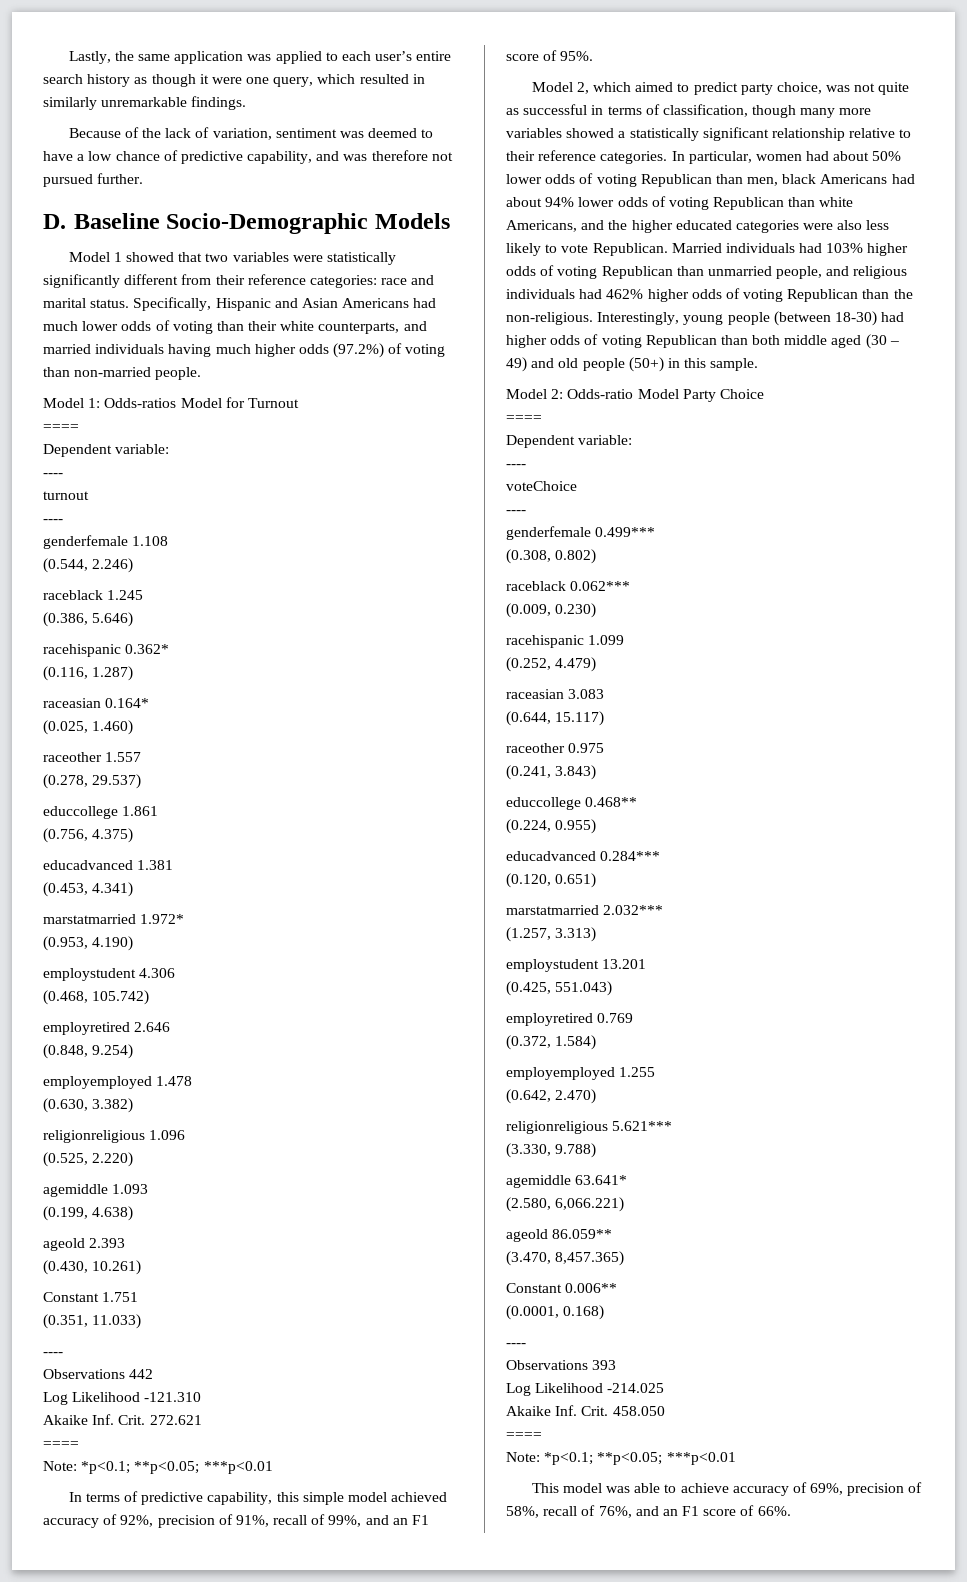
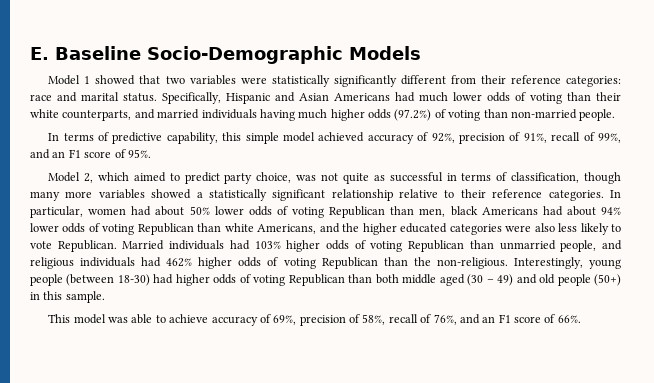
- Lastly, the same application was applied to each user’s entire search history as though it were one query, which resulted in similarly unremarkable findings.
- Because of the lack of variation, sentiment was deemed to have a low chance of predictive capability, and was therefore not pursued further.
- D. Baseline Socio-Demographic Models
+ E. Baseline Socio-Demographic Models
- Model 1: Odds-ratios Model for Turnout
- ====
- Dependent variable:
- ----
- turnout
- ----
- genderfemale 1.108
- (0.544, 2.246)
- raceblack 1.245
- (0.386, 5.646)
- racehispanic 0.362*
- (0.116, 1.287)
- raceasian 0.164*
- (0.025, 1.460)
- raceother 1.557
- (0.278, 29.537)
- educcollege 1.861
- (0.756, 4.375)
- educadvanced 1.381
- (0.453, 4.341)
- marstatmarried 1.972*
- (0.953, 4.190)
- employstudent 4.306
- (0.468, 105.742)
- employretired 2.646
- (0.848, 9.254)
- employemployed 1.478
- (0.630, 3.382)
- religionreligious 1.096
- (0.525, 2.220)
- agemiddle 1.093
- (0.199, 4.638)
- ageold 2.393
- (0.430, 10.261)
- Constant 1.751
- (0.351, 11.033)
- ----
- Observations 442
- Log Likelihood -121.310
- Akaike Inf. Crit. 272.621
- ====
- Note: *p<0.1; **p<0.05; ***p<0.01
- Model 2: Odds-ratio Model Party Choice
- ====
- Dependent variable:
- ----
- voteChoice
- ----
- genderfemale 0.499***
- (0.308, 0.802)
- raceblack 0.062***
- (0.009, 0.230)
- racehispanic 1.099
- (0.252, 4.479)
- raceasian 3.083
- (0.644, 15.117)
- raceother 0.975
- (0.241, 3.843)
- educcollege 0.468**
- (0.224, 0.955)
- educadvanced 0.284***
- (0.120, 0.651)
- marstatmarried 2.032***
- (1.257, 3.313)
- employstudent 13.201
- (0.425, 551.043)
- employretired 0.769
- (0.372, 1.584)
- employemployed 1.255
- (0.642, 2.470)
- religionreligious 5.621***
- (3.330, 9.788)
- agemiddle 63.641*
- (2.580, 6,066.221)
- ageold 86.059**
- (3.470, 8,457.365)
- Constant 0.006**
- (0.0001, 0.168)
- ----
- Observations 393
- Log Likelihood -214.025
- Akaike Inf. Crit. 458.050
- ====
- Note: *p<0.1; **p<0.05; ***p<0.01

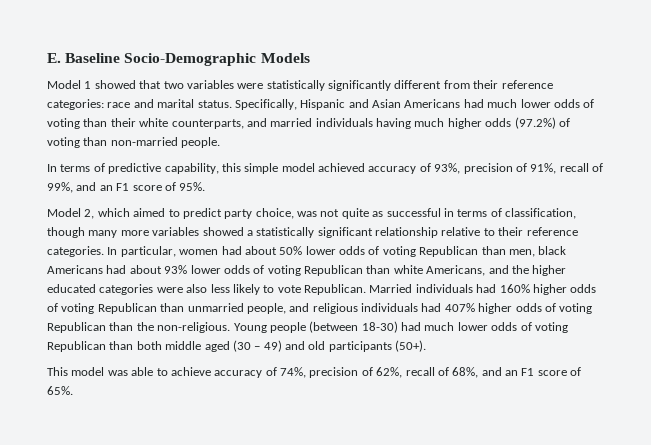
- In terms of predictive capability, this simple model achieved accuracy of 92%, precision of 91%, recall of 99%, and an F1 score of 95%.
+ In terms of predictive capability, this simple model achieved accuracy of 93%, precision of 91%, recall of 99%, and an F1 score of 95%.
- In particular, women had about 50% lower odds of voting Republican than men, black Americans had about 94% lower odds of voting Republican than white Americans, and the higher educated categories were also less likely to vote Republican.
+ In particular, women had about 50% lower odds of voting Republican than men, black Americans had about 93% lower odds of voting Republican than white Americans, and the higher educated categories were also less likely to vote Republican.
- Married individuals had 103% higher odds of voting Republican than unmarried people, and religious individuals had 462% higher odds of voting Republican than the non-religious.
+ Married individuals had 160% higher odds of voting Republican than unmarried people, and religious individuals had 407% higher odds of voting Republican than the non-religious.
- Interestingly, young people (between 18-30) had higher odds of voting Republican than both middle aged (30 – 49) and old people (50+) in this sample.
+ Young people (between 18-30) had much lower odds of voting Republican than both middle aged (30 – 49) and old participants (50+).
- This model was able to achieve accuracy of 69%, precision of 58%, recall of 76%, and an F1 score of 66%.
+ This model was able to achieve accuracy of 74%, precision of 62%, recall of 68%, and an F1 score of 65%.

